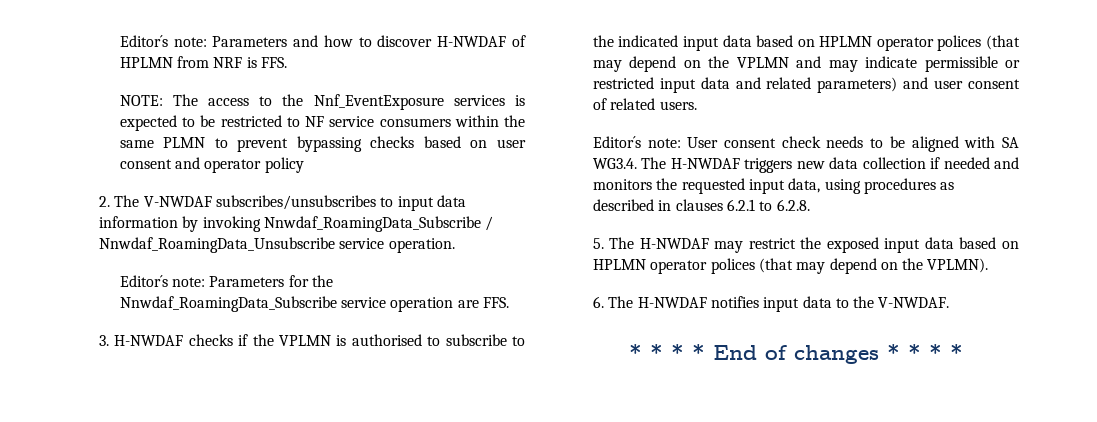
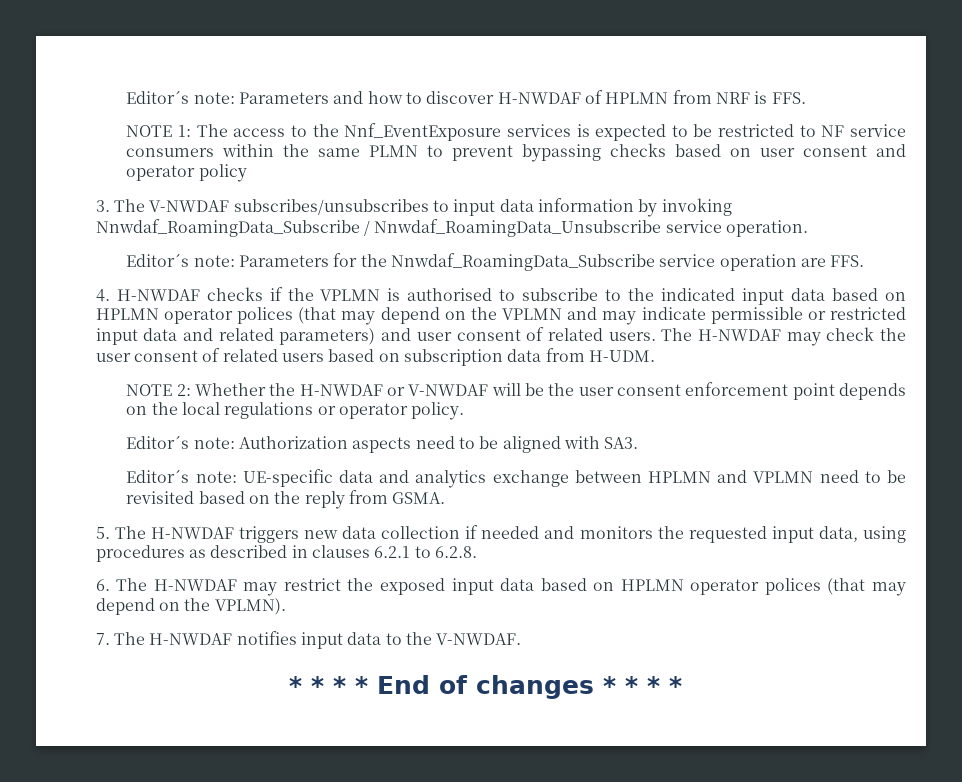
- NOTE: The access to the Nnf_EventExposure services is expected to be restricted to NF service consumers within the same PLMN to prevent bypassing checks based on user consent and operator policy
+ NOTE 1: The access to the Nnf_EventExposure services is expected to be restricted to NF service consumers within the same PLMN to prevent bypassing checks based on user consent and operator policy
- 2. The V-NWDAF subscribes/unsubscribes to input data information by invoking Nnwdaf_RoamingData_Subscribe / Nnwdaf_RoamingData_Unsubscribe service operation.
+ 3. The V-NWDAF subscribes/unsubscribes to input data information by invoking Nnwdaf_RoamingData_Subscribe / Nnwdaf_RoamingData_Unsubscribe service operation.
- 3. H-NWDAF checks if the VPLMN is authorised to subscribe to the indicated input data based on HPLMN operator polices (that may depend on the VPLMN and may indicate permissible or restricted input data and related parameters) and user consent of related users.
- Editor´s note: User consent check needs to be aligned with SA WG3.4. The H-NWDAF triggers new data collection if needed and monitors the requested input data, using procedures as described in clauses 6.2.1 to 6.2.8.
+ 4. H-NWDAF checks if the VPLMN is authorised to subscribe to the indicated input data based on HPLMN operator polices (that may depend on the VPLMN and may indicate permissible or restricted input data and related parameters) and user consent of related users. The H-NWDAF may check the user consent of related users based on subscription data from H-UDM.
+ NOTE 2: Whether the H-NWDAF or V-NWDAF will be the user consent enforcement point depends on the local regulations or operator policy.
+ Editor´s note: Authorization aspects need to be aligned with SA3.
+ Editor´s note: UE-specific data and analytics exchange between HPLMN and VPLMN need to be revisited based on the reply from GSMA.
+ 5. The H-NWDAF triggers new data collection if needed and monitors the requested input data, using procedures as described in clauses 6.2.1 to 6.2.8.
- 5. The H-NWDAF may restrict the exposed input data based on HPLMN operator polices (that may depend on the VPLMN).
+ 6. The H-NWDAF may restrict the exposed input data based on HPLMN operator polices (that may depend on the VPLMN).
- 6. The H-NWDAF notifies input data to the V-NWDAF.
+ 7. The H-NWDAF notifies input data to the V-NWDAF.

